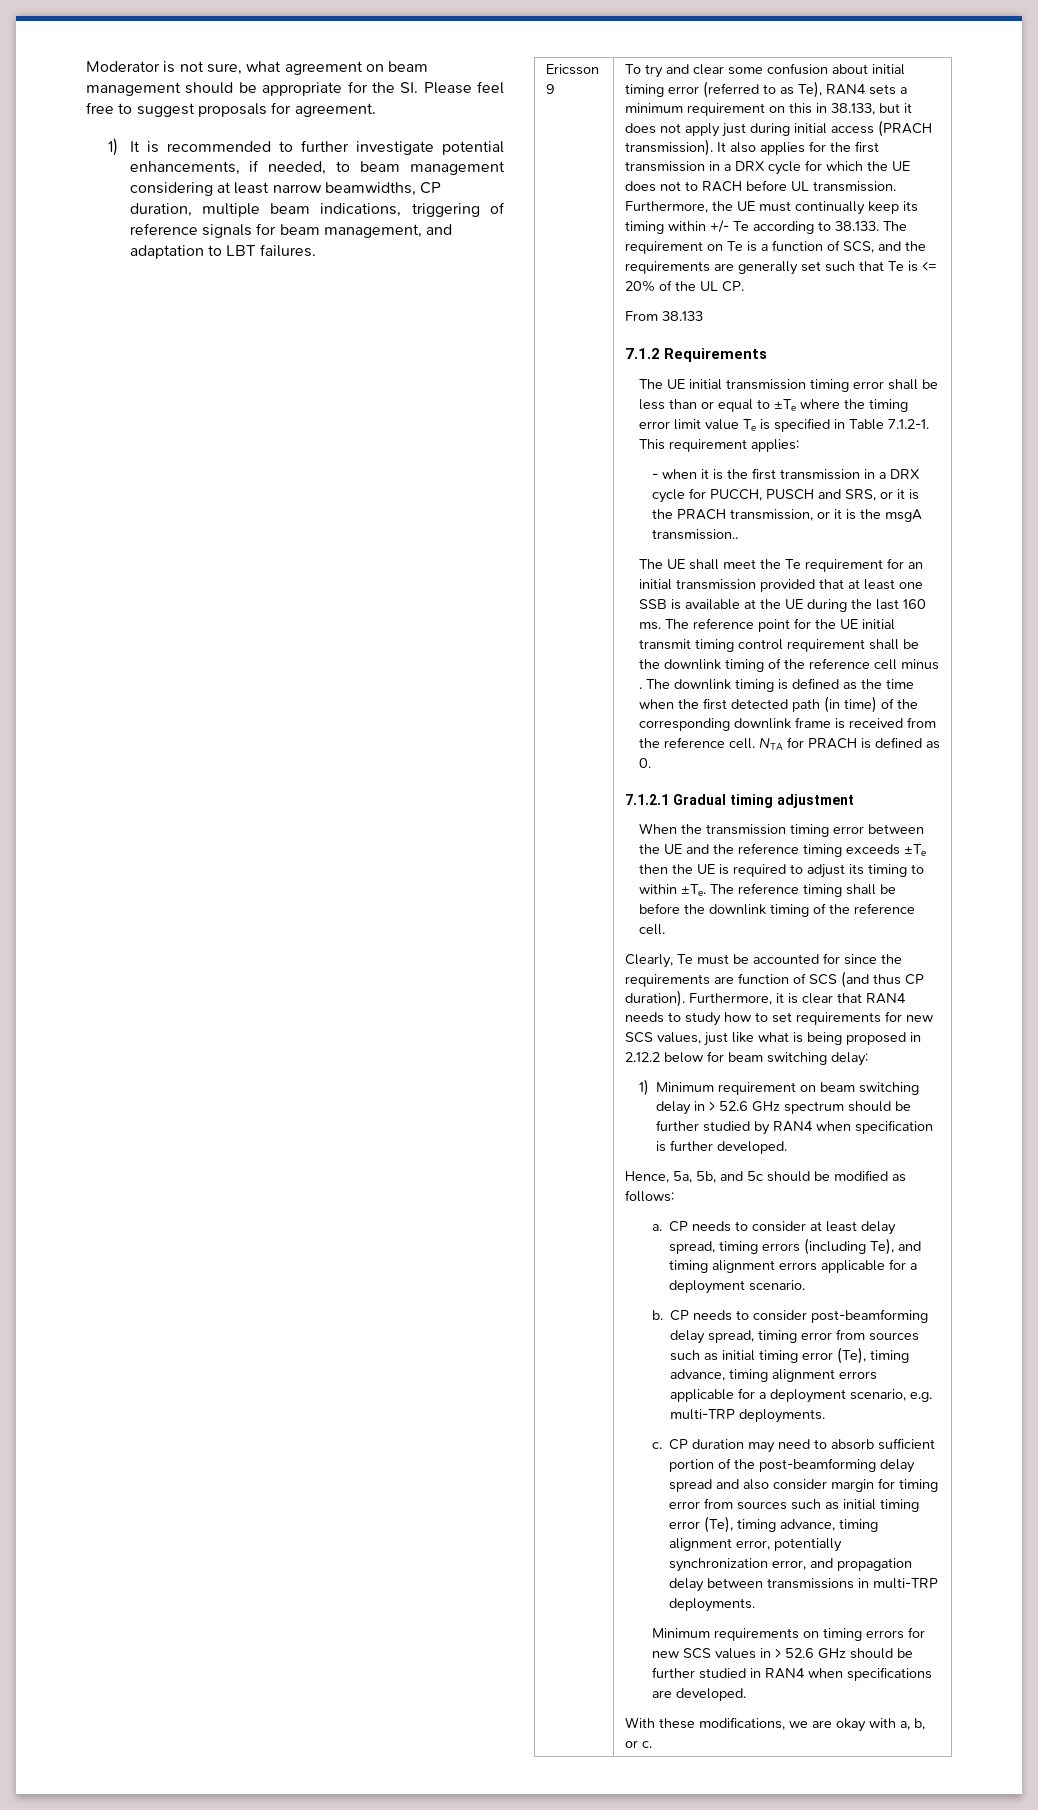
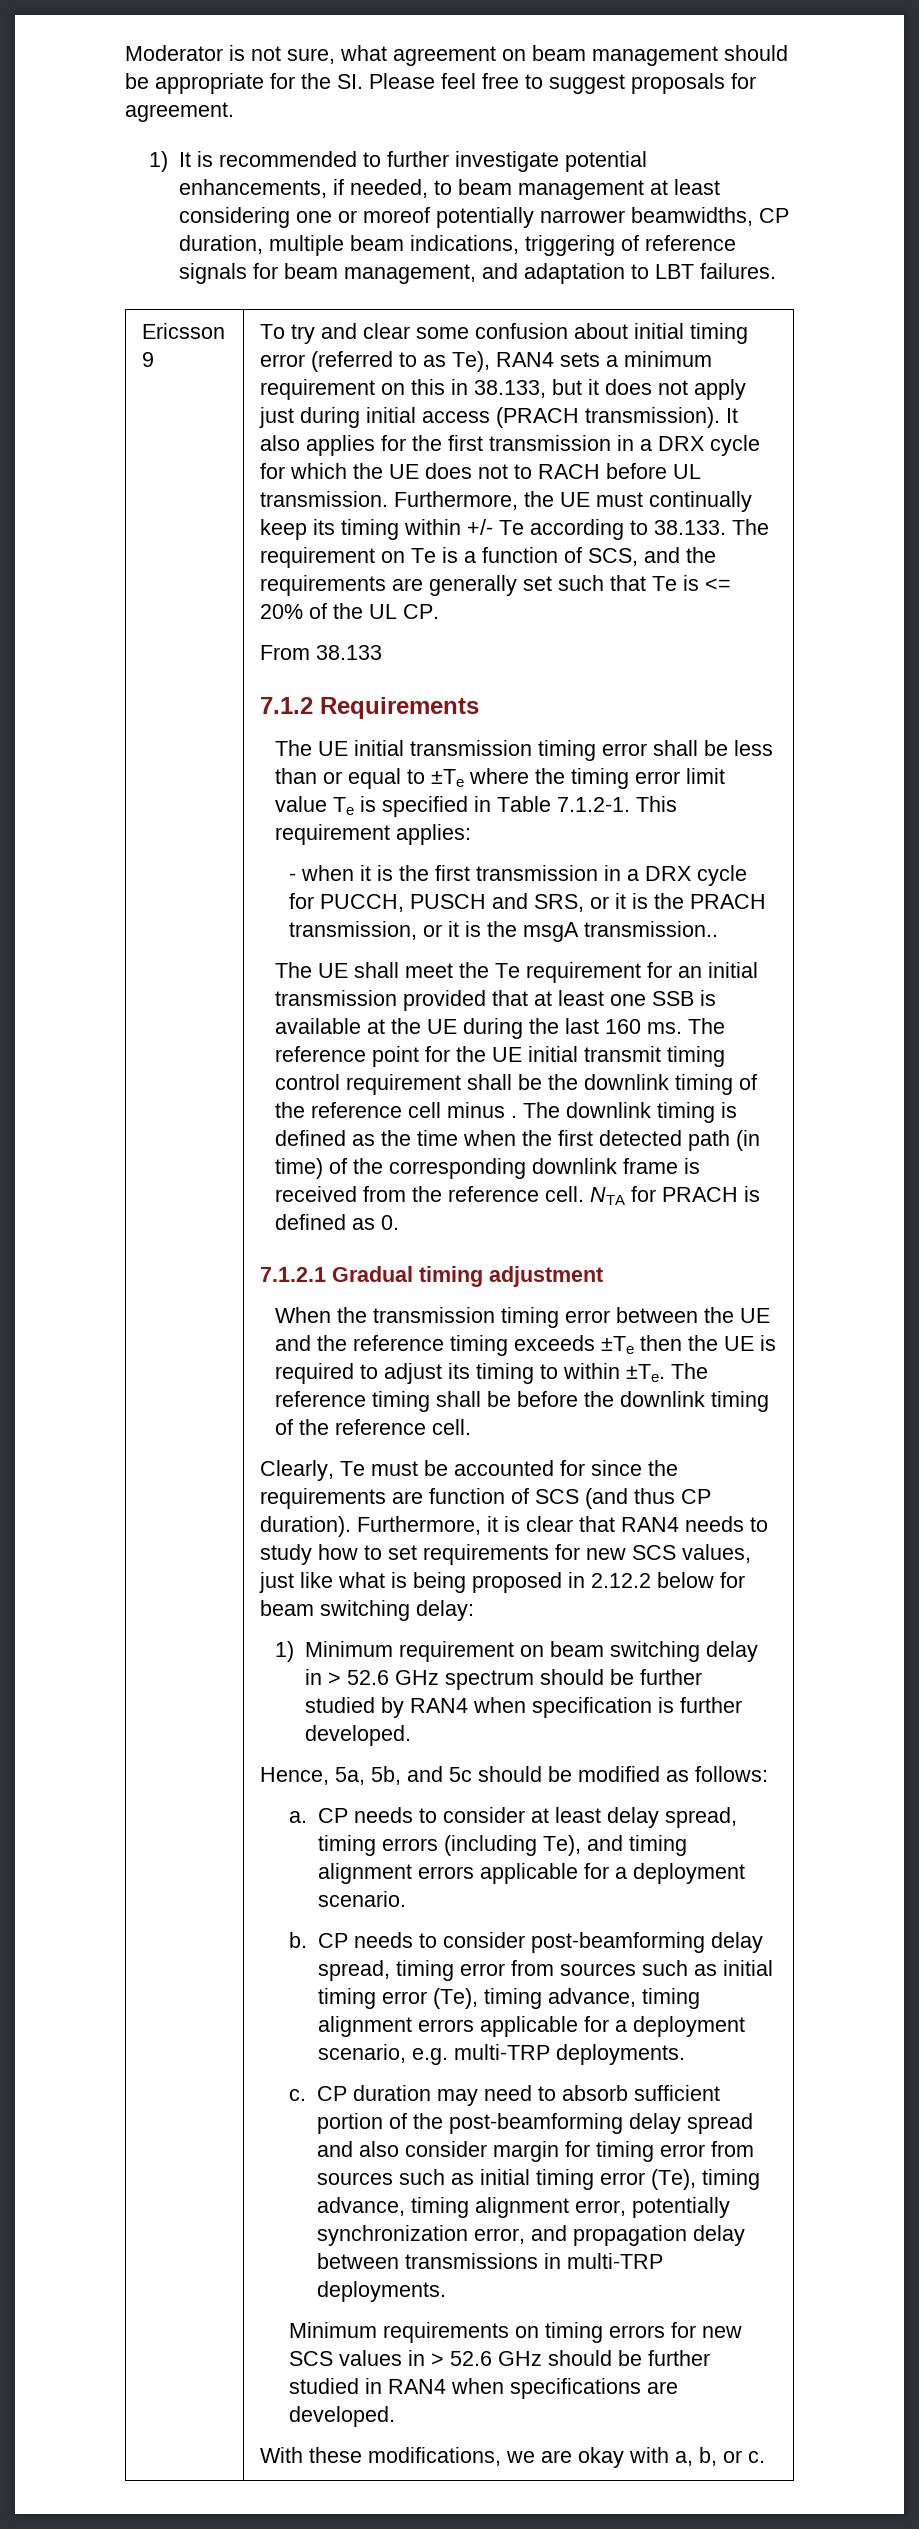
- 1) It is recommended to further investigate potential enhancements, if needed, to beam management considering at least narrow beamwidths, CP duration, multiple beam indications, triggering of reference signals for beam management, and adaptation to LBT failures.
+ 1) It is recommended to further investigate potential enhancements, if needed, to beam management at least considering one or moreof potentially narrower beamwidths, CP duration, multiple beam indications, triggering of reference signals for beam management, and adaptation to LBT failures.

